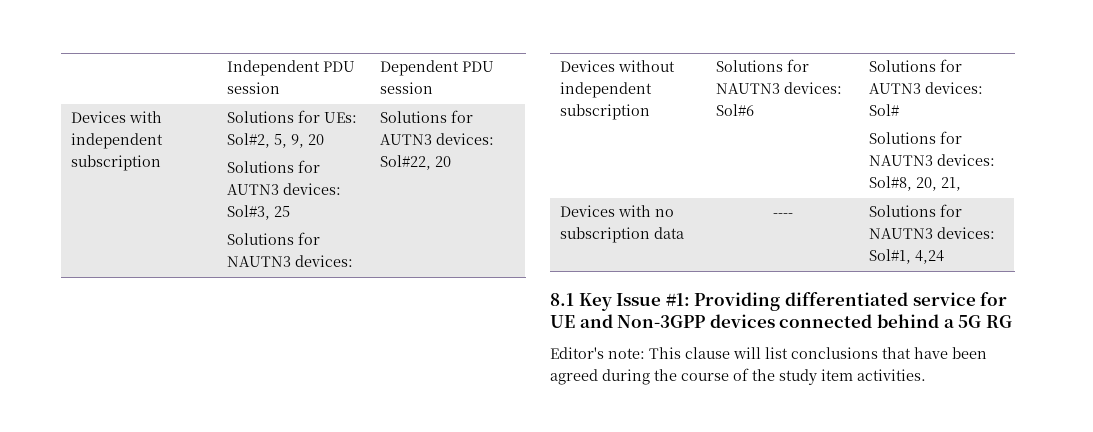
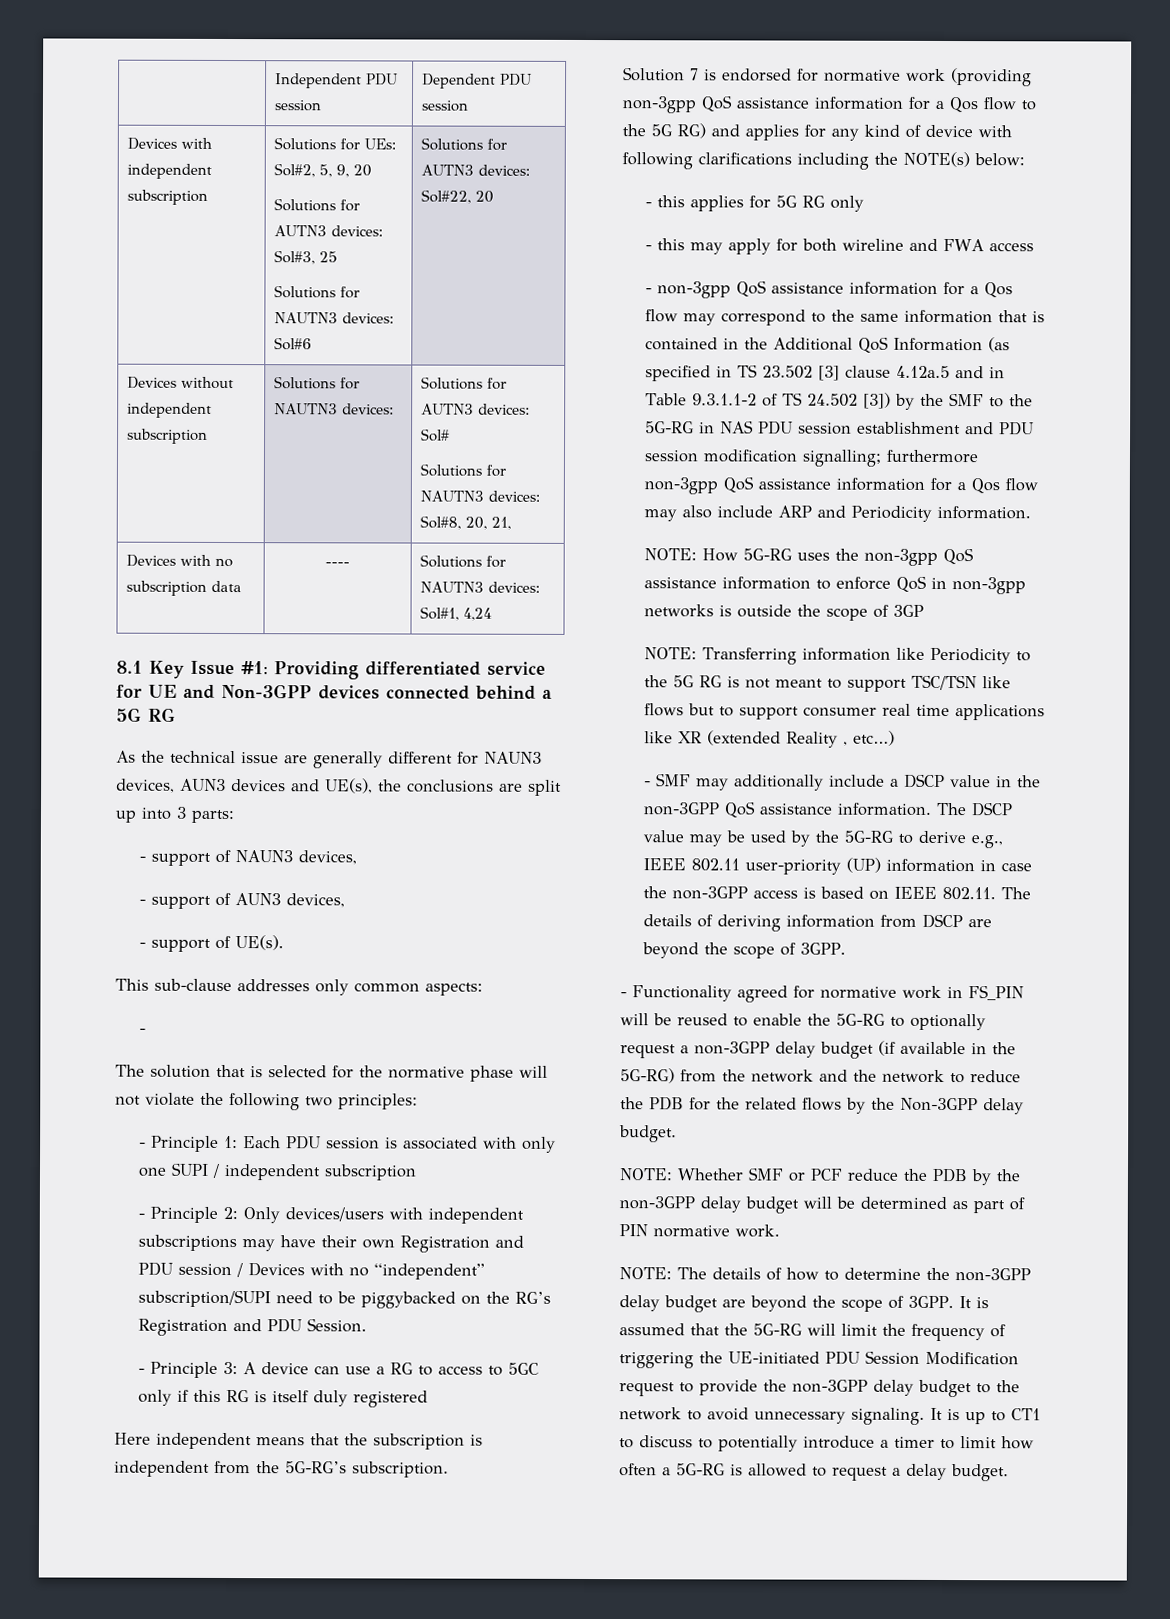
  Devices with independent subscription | Solutions for UEs: Sol#2, 5, 9, 20
  Solutions for AUTN3 devices: Sol#3, 25
- Solutions for NAUTN3 devices: | Solutions for AUTN3 devices: Sol#22, 20
+ Solutions for NAUTN3 devices: Sol#6 | Solutions for AUTN3 devices: Sol#22, 20
- Devices without independent subscription | Solutions for NAUTN3 devices: Sol#6 | Solutions for AUTN3 devices: Sol#
+ Devices without independent subscription | Solutions for NAUTN3 devices: | Solutions for AUTN3 devices: Sol#
- Editor's note: This clause will list conclusions that have been agreed during the course of the study item activities.
+ As the technical issue are generally different for NAUN3 devices, AUN3 devices and UE(s), the conclusions are split up into 3 parts:
+ - support of NAUN3 devices,
+ - support of AUN3 devices,
+ - support of UE(s).
+ This sub-clause addresses only common aspects:
+ -
+ The solution that is selected for the normative phase will not violate the following two principles:
+ - Principle 1: Each PDU session is associated with only one SUPI / independent subscription
+ - Principle 2: Only devices/users with independent subscriptions may have their own Registration and PDU session / Devices with no “independent” subscription/SUPI need to be piggybacked on the RG’s Registration and PDU Session.
+ - Principle 3: A device can use a RG to access to 5GC only if this RG is itself duly registered
+ Here independent means that the subscription is independent from the 5G-RG’s subscription.
+ Solution 7 is endorsed for normative work (providing non-3gpp QoS assistance information for a Qos flow to the 5G RG) and applies for any kind of device with following clarifications including the NOTE(s) below:
+ - this applies for 5G RG only
+ - this may apply for both wireline and FWA access
+ - non-3gpp QoS assistance information for a Qos flow may correspond to the same information that is contained in the Additional QoS Information (as specified in TS 23.502 [3] clause 4.12a.5 and in Table 9.3.1.1-2 of TS 24.502 [3]) by the SMF to the 5G-RG in NAS PDU session establishment and PDU session modification signalling; furthermore non-3gpp QoS assistance information for a Qos flow may also include ARP and Periodicity information.
+ NOTE: How 5G-RG uses the non-3gpp QoS assistance information to enforce QoS in non-3gpp networks is outside the scope of 3GP
+ NOTE: Transferring information like Periodicity to the 5G RG is not meant to support TSC/TSN like flows but to support consumer real time applications like XR (extended Reality , etc…)
+ - SMF may additionally include a DSCP value in the non-3GPP QoS assistance information. The DSCP value may be used by the 5G-RG to derive e.g., IEEE 802.11 user-priority (UP) information in case the non-3GPP access is based on IEEE 802.11. The details of deriving information from DSCP are beyond the scope of 3GPP.
+ - Functionality agreed for normative work in FS_PIN will be reused to enable the 5G-RG to optionally request a non-3GPP delay budget (if available in the 5G-RG) from the network and the network to reduce the PDB for the related flows by the Non-3GPP delay budget.
+ NOTE: Whether SMF or PCF reduce the PDB by the non-3GPP delay budget will be determined as part of PIN normative work.
+ NOTE: The details of how to determine the non-3GPP delay budget are beyond the scope of 3GPP. It is assumed that the 5G-RG will limit the frequency of triggering the UE-initiated PDU Session Modification request to provide the non-3GPP delay budget to the network to avoid unnecessary signaling. It is up to CT1 to discuss to potentially introduce a timer to limit how often a 5G-RG is allowed to request a delay budget.

